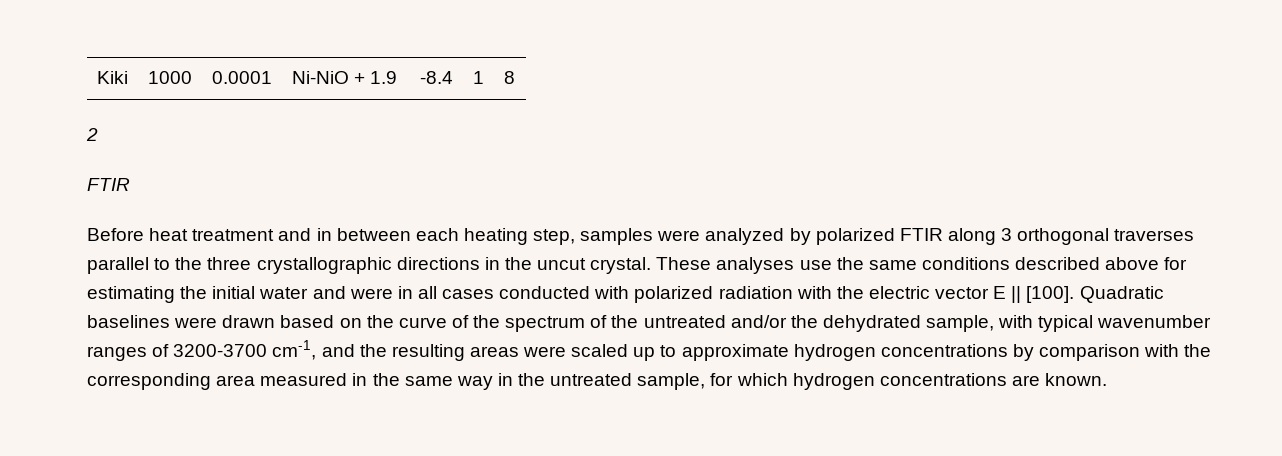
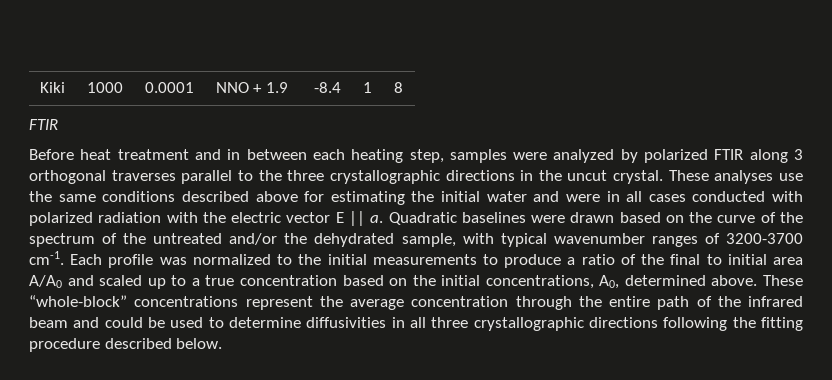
- Kiki | 1000 | 0.0001 | Ni-NiO + 1.9 | -8.4 | 1 | 8
+ Kiki | 1000 | 0.0001 | NNO + 1.9 | -8.4 | 1 | 8
- 2
- These analyses use the same conditions described above for estimating the initial water and were in all cases conducted with polarized radiation with the electric vector E || [100].
+ These analyses use the same conditions described above for estimating the initial water and were in all cases conducted with polarized radiation with the electric vector E || a.
- Quadratic baselines were drawn based on the curve of the spectrum of the untreated and/or the dehydrated sample, with typical wavenumber ranges of 3200-3700 cm-1, and the resulting areas were scaled up to approximate hydrogen concentrations by comparison with the corresponding area measured in the same way in the untreated sample, for which hydrogen concentrations are known.
+ Quadratic baselines were drawn based on the curve of the spectrum of the untreated and/or the dehydrated sample, with typical wavenumber ranges of 3200-3700 cm-1. Each profile was normalized to the initial measurements to produce a ratio of the final to initial area A/A0 and scaled up to a true concentration based on the initial concentrations, A0, determined above. These “whole-block” concentrations represent the average concentration through the entire path of the infrared beam and could be used to determine diffusivities in all three crystallographic directions following the fitting procedure described below.

